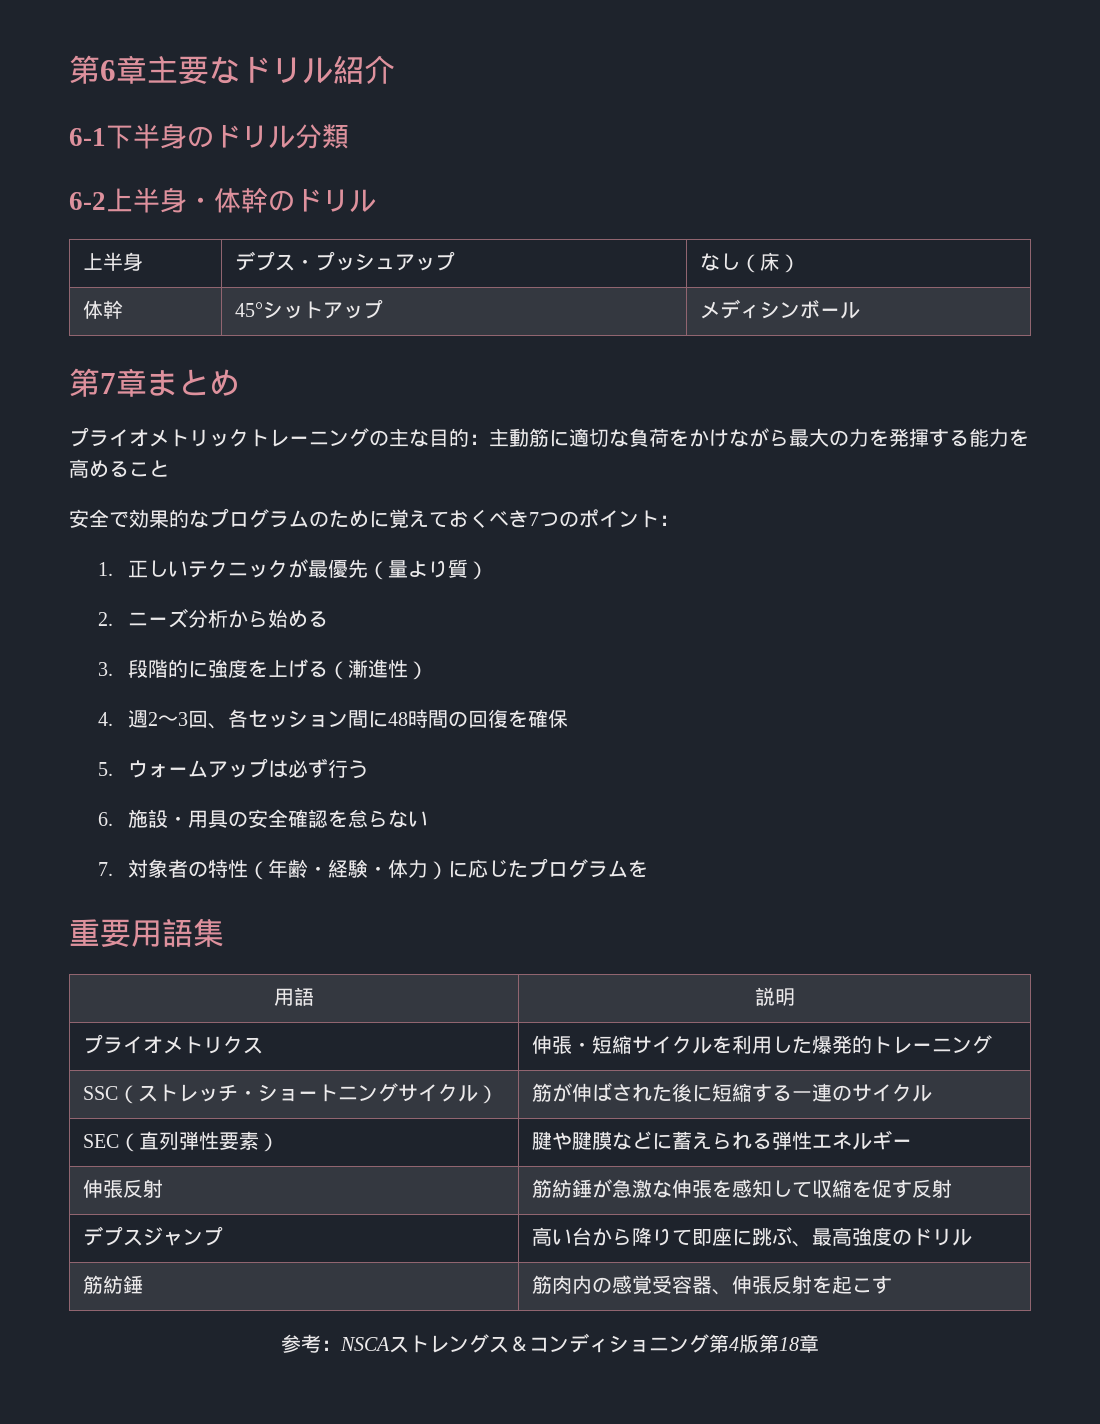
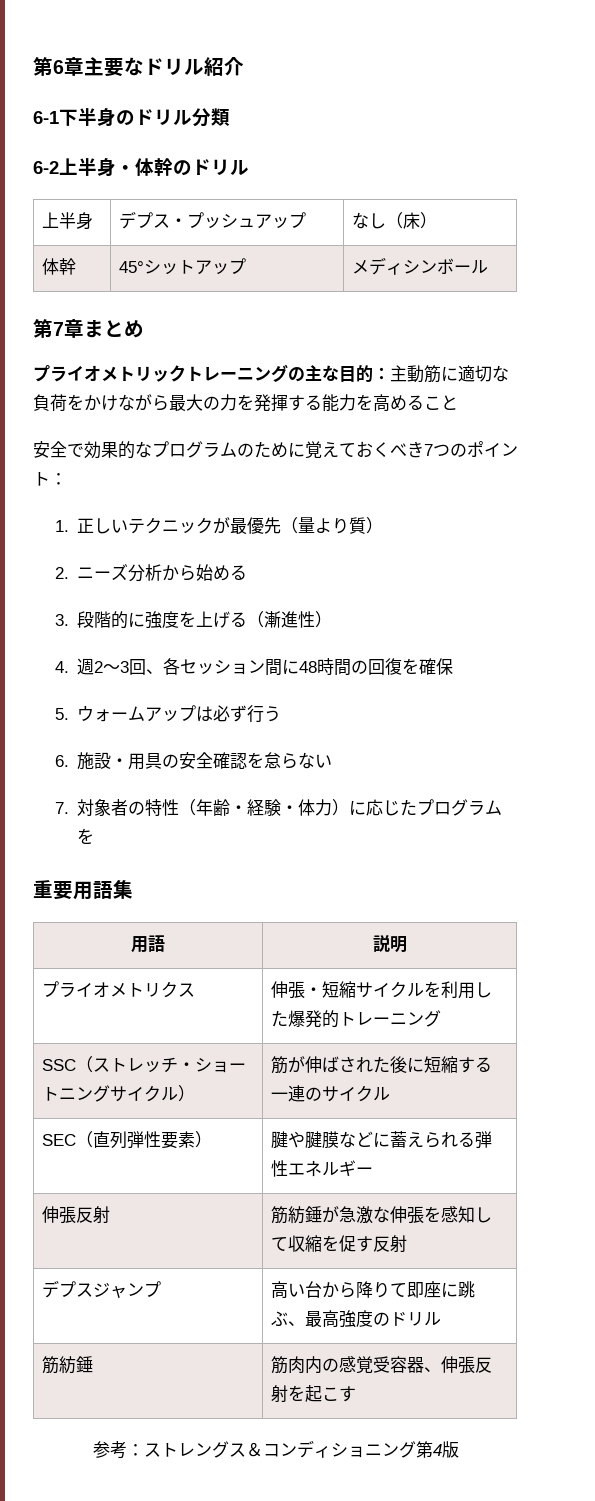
- 参考：NSCAストレングス＆コンディショニング第4版第18章
+ 参考：ストレングス＆コンディショニング第4版

